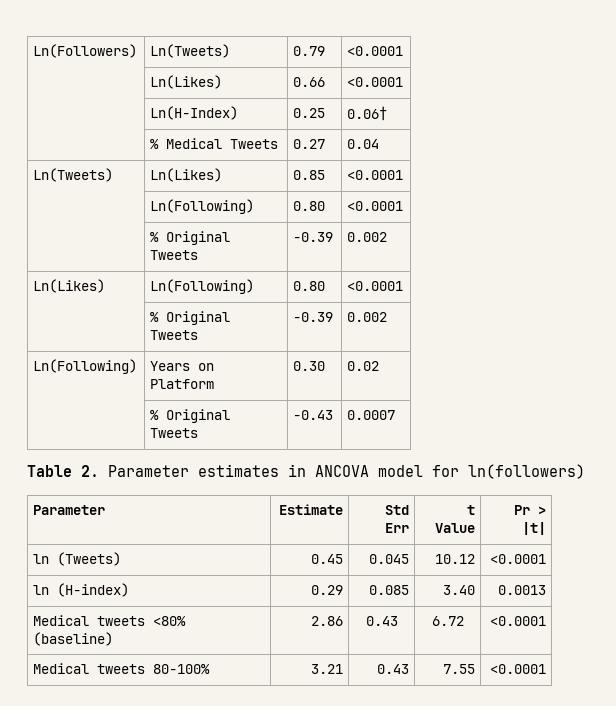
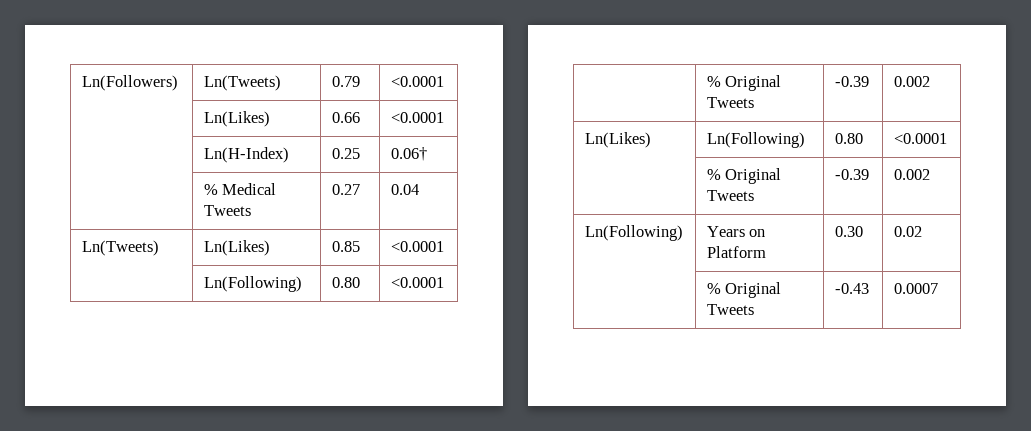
- Table 2. Parameter estimates in ANCOVA model for ln(followers)
- Parameter | Estimate | Std Err | t Value | Pr > |t|
- ln (Tweets) | 0.45 | 0.045 | 10.12 | <0.0001
- ln (H-index) | 0.29 | 0.085 | 3.40 | 0.0013
- Medical tweets <80% (baseline) | 2.86 | 0.43 | 6.72 | <0.0001
- Medical tweets 80-100% | 3.21 | 0.43 | 7.55 | <0.0001

